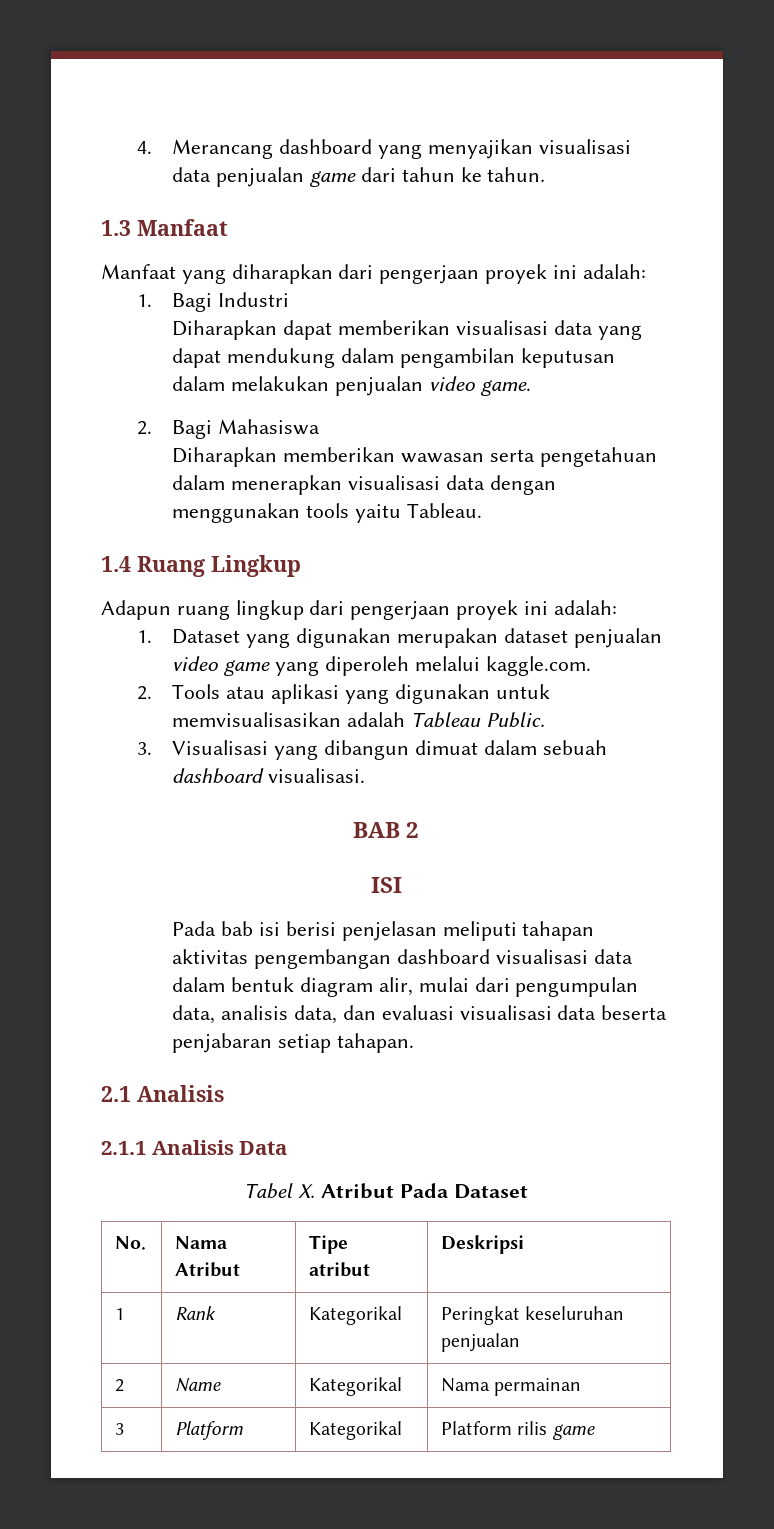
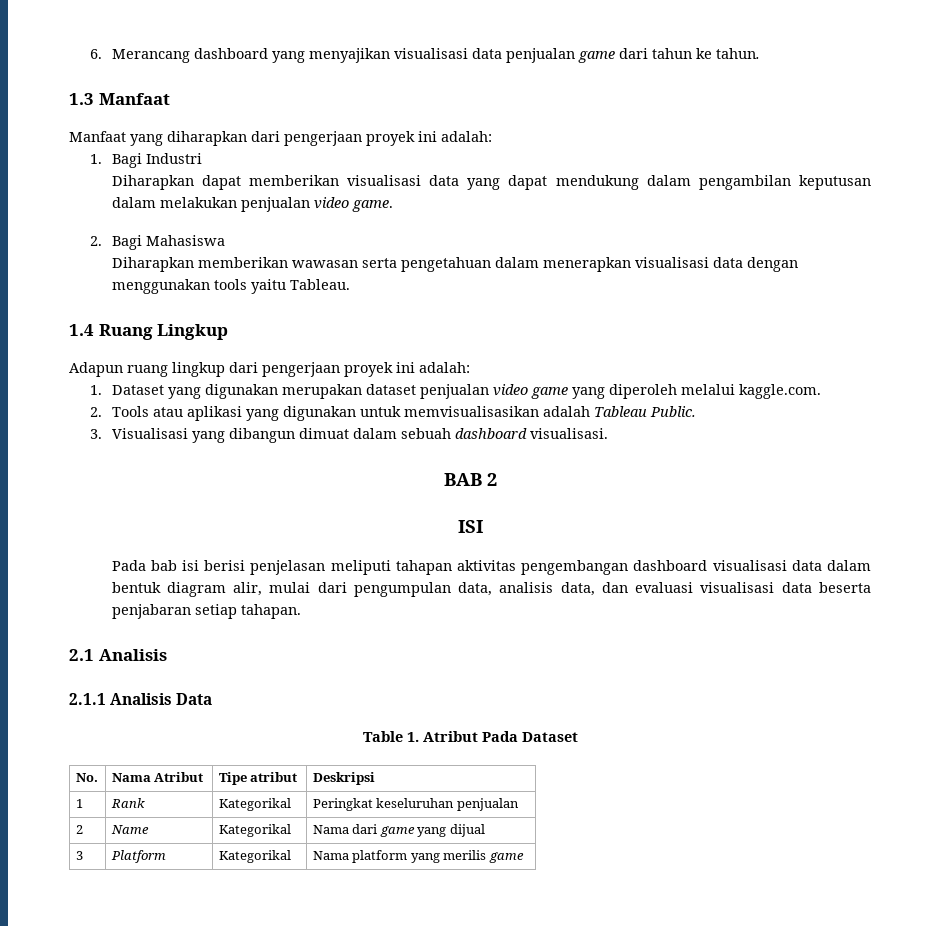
- 4. Merancang dashboard yang menyajikan visualisasi data penjualan game dari tahun ke tahun.
+ 6. Merancang dashboard yang menyajikan visualisasi data penjualan game dari tahun ke tahun.
- Tabel X. Atribut Pada Dataset
+ Table 1. Atribut Pada Dataset
- 2 | Name | Kategorikal | Nama permainan
+ 2 | Name | Kategorikal | Nama dari game yang dijual
- 3 | Platform | Kategorikal | Platform rilis game
+ 3 | Platform | Kategorikal | Nama platform yang merilis game

